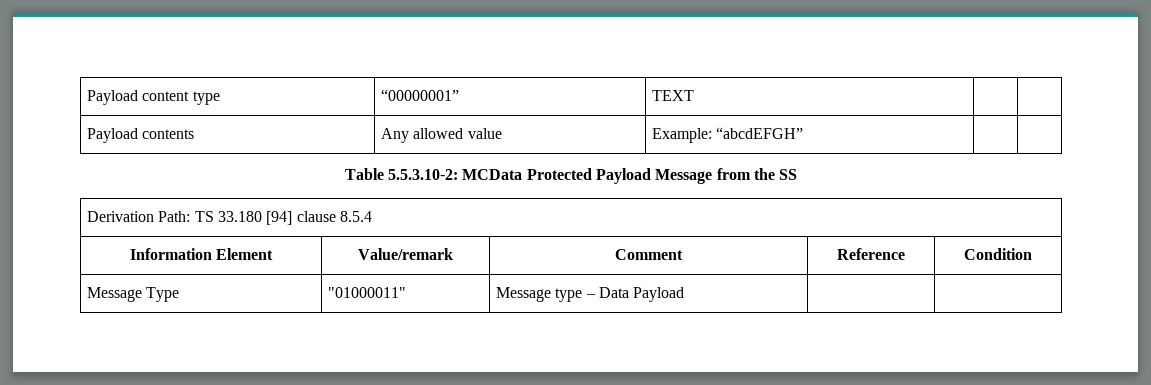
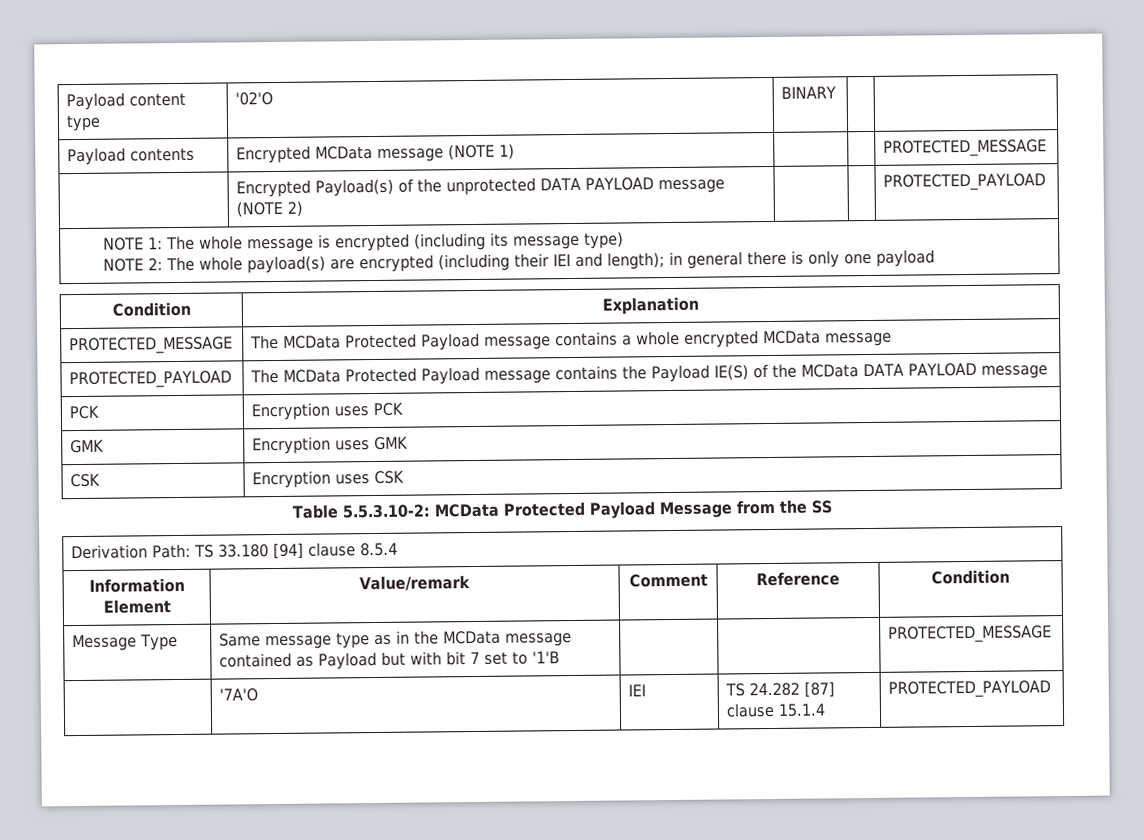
- Payload content type | “00000001” | TEXT | |
+ Payload content type | '02'O | BINARY | |
- Payload contents | Any allowed value | Example: “abcdEFGH” | |
+ Payload contents | Encrypted MCData message (NOTE 1) | | | PROTECTED_MESSAGE
+ | Encrypted Payload(s) of the unprotected DATA PAYLOAD message (NOTE 2) | | | PROTECTED_PAYLOAD
+ NOTE 1: The whole message is encrypted (including its message type)
+ NOTE 2: The whole payload(s) are encrypted (including their IEI and length); in general there is only one payload
+ Condition | Explanation
+ PROTECTED_MESSAGE | The MCData Protected Payload message contains a whole encrypted MCData message
+ PROTECTED_PAYLOAD | The MCData Protected Payload message contains the Payload IE(S) of the MCData DATA PAYLOAD message
+ PCK | Encryption uses PCK
+ GMK | Encryption uses GMK
+ CSK | Encryption uses CSK
- Message Type | "01000011" | Message type – Data Payload | |
+ Message Type | Same message type as in the MCData message contained as Payload but with bit 7 set to '1'B | | | PROTECTED_MESSAGE
+ | '7A'O | IEI | TS 24.282 [87] clause 15.1.4 | PROTECTED_PAYLOAD

